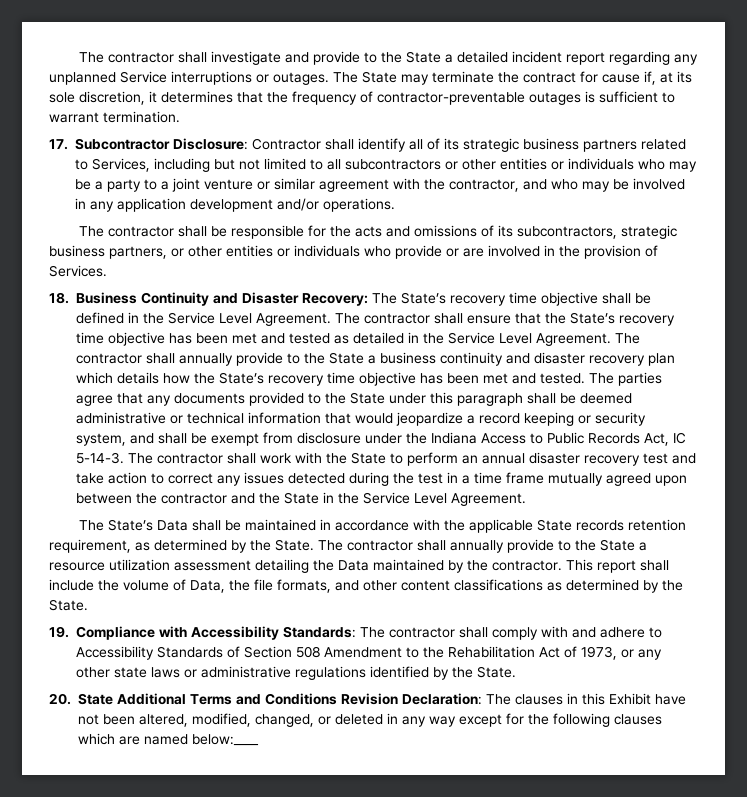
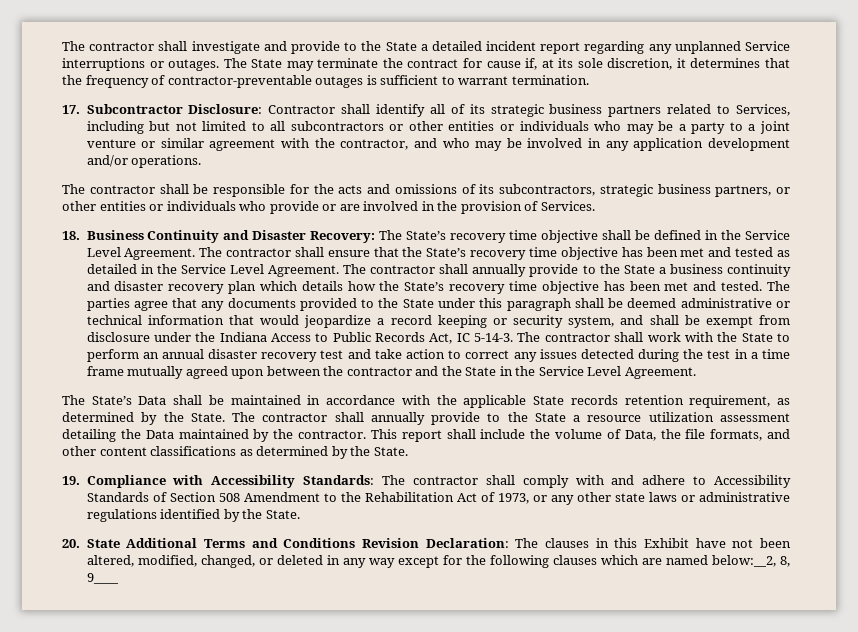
- 20. State Additional Terms and Conditions Revision Declaration: The clauses in this Exhibit have not been altered, modified, changed, or deleted in any way except for the following clauses which are named below:____
+ 20. State Additional Terms and Conditions Revision Declaration: The clauses in this Exhibit have not been altered, modified, changed, or deleted in any way except for the following clauses which are named below:__2, 8, 9____

